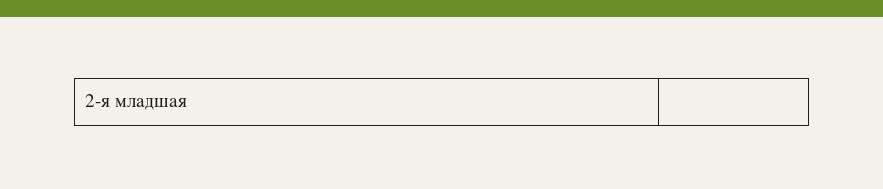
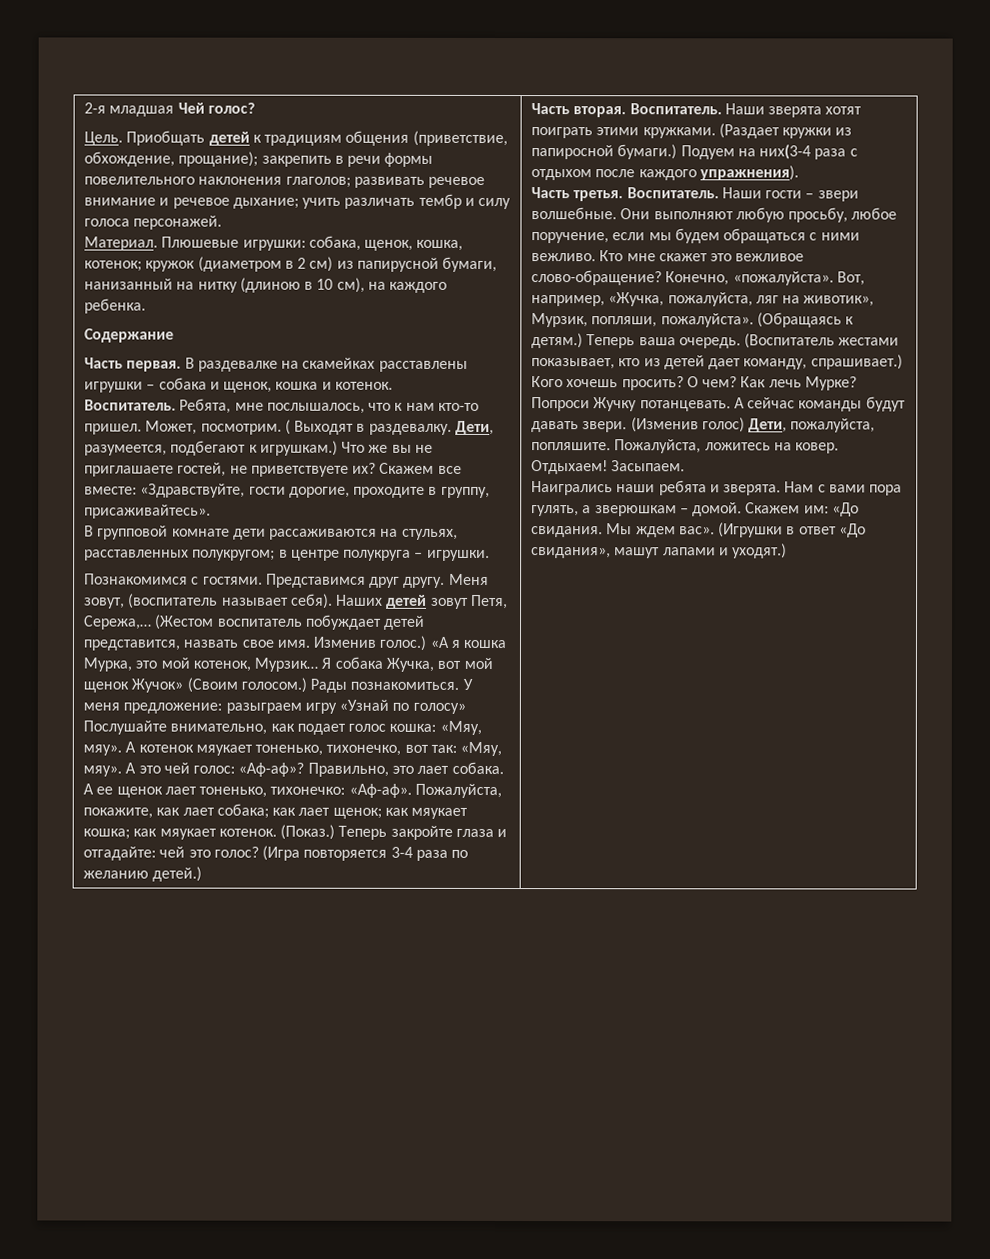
- 2-я младшая
+ 2-я младшая Чей голос?
+ Цель. Приобщать детей к традициям общения (приветствие, обхождение, прощание); закрепить в речи формы повелительного наклонения глаголов; развивать речевое внимание и речевое дыхание; учить различать тембр и силу голоса персонажей.
+ Материал. Плюшевые игрушки: собака, щенок, кошка, котенок; кружок (диаметром в 2 см) из папирусной бумаги, нанизанный на нитку (длиною в 10 см), на каждого ребенка.
+ Содержание
+ Часть первая. В раздевалке на скамейках расставлены игрушки – собака и щенок, кошка и котенок.
+ Воспитатель. Ребята, мне послышалось, что к нам кто-то пришел. Может, посмотрим. ( Выходят в раздевалку. Дети, разумеется, подбегают к игрушкам.) Что же вы не приглашаете гостей, не приветствуете их? Скажем все вместе: «Здравствуйте, гости дорогие, проходите в группу, присаживайтесь».
+ В групповой комнате дети рассаживаются на стульях, расставленных полукругом; в центре полукруга – игрушки.
+ Познакомимся с гостями. Представимся друг другу. Меня зовут, (воспитатель называет себя). Наших детей зовут Петя, Сережа,… (Жестом воспитатель побуждает детей представится, назвать свое имя. Изменив голос.) «А я кошка Мурка, это мой котенок, Мурзик… Я собака Жучка, вот мой щенок Жучок» (Своим голосом.) Рады познакомиться. У меня предложение: разыграем игру «Узнай по голосу» Послушайте внимательно, как подает голос кошка: «Мяу, мяу». А котенок мяукает тоненько, тихонечко, вот так: «Мяу, мяу». А это чей голос: «Аф-аф»? Правильно, это лает собака. А ее щенок лает тоненько, тихонечко: «Аф-аф». Пожалуйста, покажите, как лает собака; как лает щенок; как мяукает кошка; как мяукает котенок. (Показ.) Теперь закройте глаза и отгадайте: чей это голос? (Игра повторяется 3-4 раза по желанию детей.) | Часть вторая. Воспитатель. Наши зверята хотят поиграть этими кружками. (Раздает кружки из папиросной бумаги.) Подуем на них(3-4 раза с отдыхом после каждого упражнения).
+ Часть третья. Воспитатель. Наши гости – звери волшебные. Они выполняют любую просьбу, любое поручение, если мы будем обращаться с ними вежливо. Кто мне скажет это вежливое слово-обращение? Конечно, «пожалуйста». Вот, например, «Жучка, пожалуйста, ляг на животик», Мурзик, попляши, пожалуйста». (Обращаясь к детям.) Теперь ваша очередь. (Воспитатель жестами показывает, кто из детей дает команду, спрашивает.) Кого хочешь просить? О чем? Как лечь Мурке? Попроси Жучку потанцевать. А сейчас команды будут давать звери. (Изменив голос) Дети, пожалуйста, попляшите. Пожалуйста, ложитесь на ковер. Отдыхаем! Засыпаем.
+ Наигрались наши ребята и зверята. Нам с вами пора гулять, а зверюшкам – домой. Скажем им: «До свидания. Мы ждем вас». (Игрушки в ответ «До свидания», машут лапами и уходят.)

